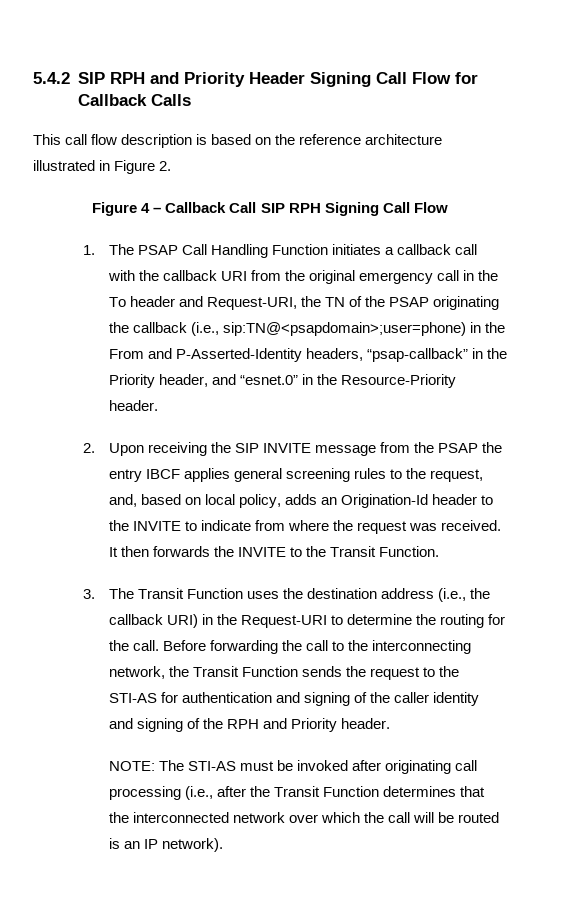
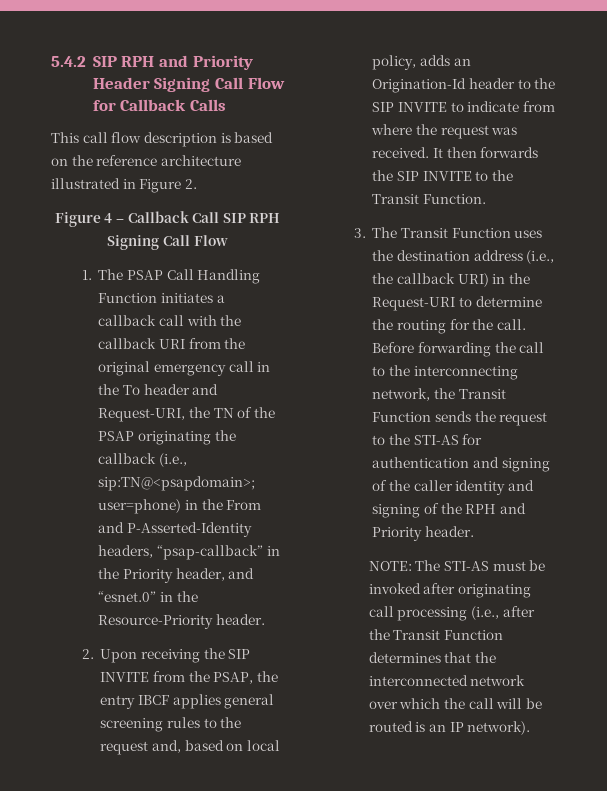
- 2. Upon receiving the SIP INVITE message from the PSAP the entry IBCF applies general screening rules to the request, and, based on local policy, adds an Origination-Id header to the INVITE to indicate from where the request was received.
+ 2. Upon receiving the SIP INVITE from the PSAP, the entry IBCF applies general screening rules to the request and, based on local policy, adds an Origination-Id header to the SIP INVITE to indicate from where the request was received.
- It then forwards the INVITE to the Transit Function.
+ It then forwards the SIP INVITE to the Transit Function.

